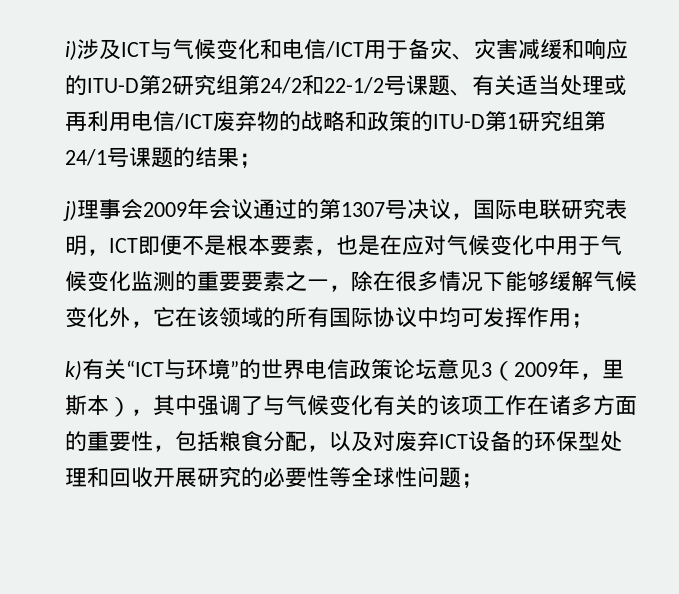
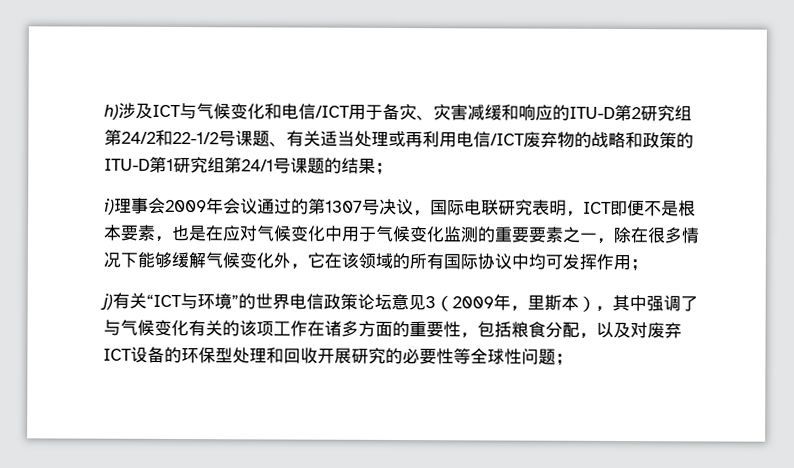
- i)涉及ICT与气候变化和电信/ICT用于备灾、灾害减缓和响应的ITU-D第2研究组第24/2和22-1/2号课题、有关适当处理或再利用电信/ICT废弃物的战略和政策的ITU-D第1研究组第24/1号课题的结果；
+ h)涉及ICT与气候变化和电信/ICT用于备灾、灾害减缓和响应的ITU-D第2研究组第24/2和22-1/2号课题、有关适当处理或再利用电信/ICT废弃物的战略和政策的ITU-D第1研究组第24/1号课题的结果；
- j)理事会2009年会议通过的第1307号决议，国际电联研究表明，ICT即便不是根本要素，也是在应对气候变化中用于气候变化监测的重要要素之一，除在很多情况下能够缓解气候变化外，它在该领域的所有国际协议中均可发挥作用；
+ i)理事会2009年会议通过的第1307号决议，国际电联研究表明，ICT即便不是根本要素，也是在应对气候变化中用于气候变化监测的重要要素之一，除在很多情况下能够缓解气候变化外，它在该领域的所有国际协议中均可发挥作用；
- k)有关“ICT与环境”的世界电信政策论坛意见3（2009年，里斯本），其中强调了与气候变化有关的该项工作在诸多方面的重要性，包括粮食分配，以及对废弃ICT设备的环保型处理和回收开展研究的必要性等全球性问题；
+ j)有关“ICT与环境”的世界电信政策论坛意见3（2009年，里斯本），其中强调了与气候变化有关的该项工作在诸多方面的重要性，包括粮食分配，以及对废弃ICT设备的环保型处理和回收开展研究的必要性等全球性问题；

